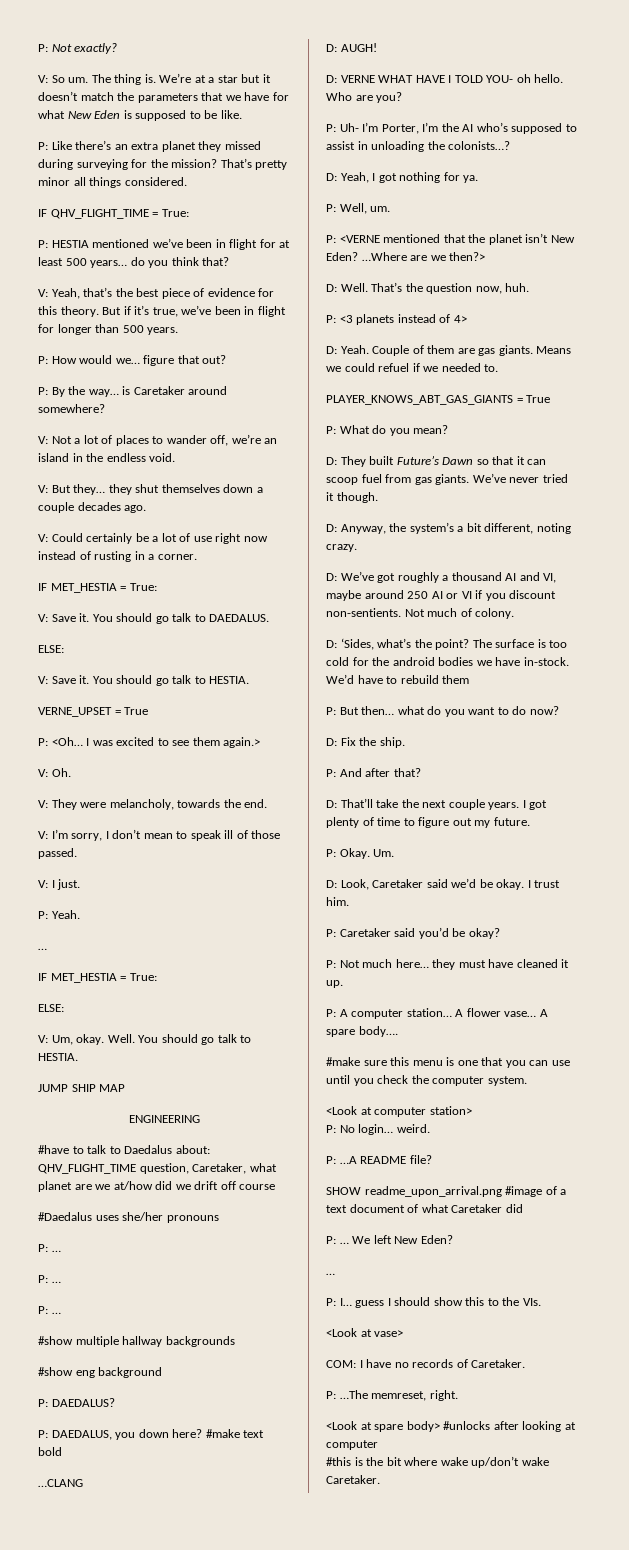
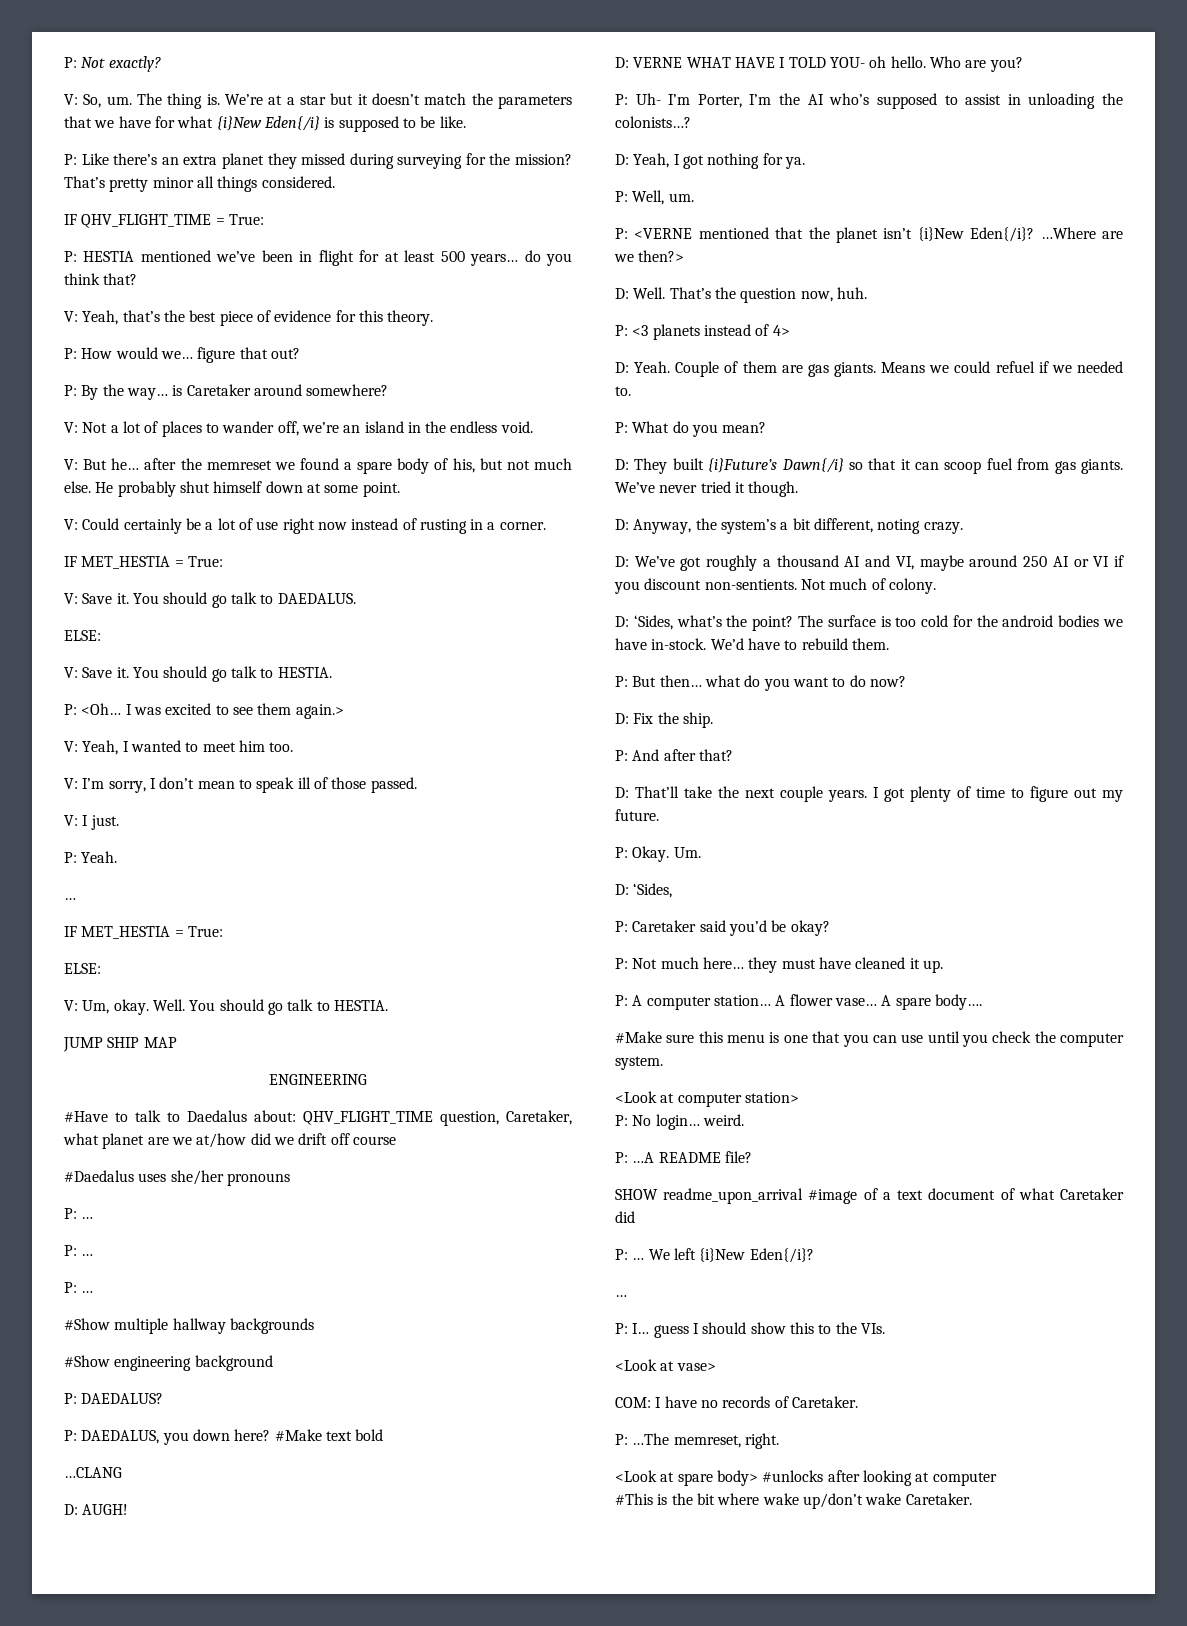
- V: So um.
+ V: So, um.
- We’re at a star but it doesn’t match the parameters that we have for what New Eden is supposed to be like.
+ We’re at a star but it doesn’t match the parameters that we have for what {i}New Eden{/i} is supposed to be like.
- But if it’s true, we’ve been in flight for longer than 500 years.
- V: But they… they shut themselves down a couple decades ago.
+ V: But he… after the memreset we found a spare body of his, but not much else. He probably shut himself down at some point.
- VERNE_UPSET = True
- V: Oh.
- V: They were melancholy, towards the end.
+ V: Yeah, I wanted to meet him too.
- #have to talk to Daedalus about: QHV_FLIGHT_TIME question, Caretaker, what planet are we at/how did we drift off course
+ #Have to talk to Daedalus about: QHV_FLIGHT_TIME question, Caretaker, what planet are we at/how did we drift off course
- #show multiple hallway backgrounds
+ #Show multiple hallway backgrounds
- #show eng background
+ #Show engineering background
- #make text bold
+ #Make text bold
- P: <VERNE mentioned that the planet isn’t New Eden?
+ P: <VERNE mentioned that the planet isn’t {i}New Eden{/i}?
- PLAYER_KNOWS_ABT_GAS_GIANTS = True
- D: They built Future’s Dawn so that it can scoop fuel from gas giants.
+ D: They built {i}Future’s Dawn{/i} so that it can scoop fuel from gas giants.
- We’d have to rebuild them
+ We’d have to rebuild them.
  Um.
- D: Look, Caretaker said we’d be okay. I trust him.
+ D: ‘Sides,
- #make sure this menu is one that you can use until you check the computer system.
+ #Make sure this menu is one that you can use until you check the computer system.
- SHOW readme_upon_arrival.png #image of a text document of what Caretaker did
+ SHOW readme_upon_arrival #image of a text document of what Caretaker did
- We left New Eden?
+ We left {i}New Eden{/i}?
- #this is the bit where wake up/don’t wake Caretaker.
+ #This is the bit where wake up/don’t wake Caretaker.

